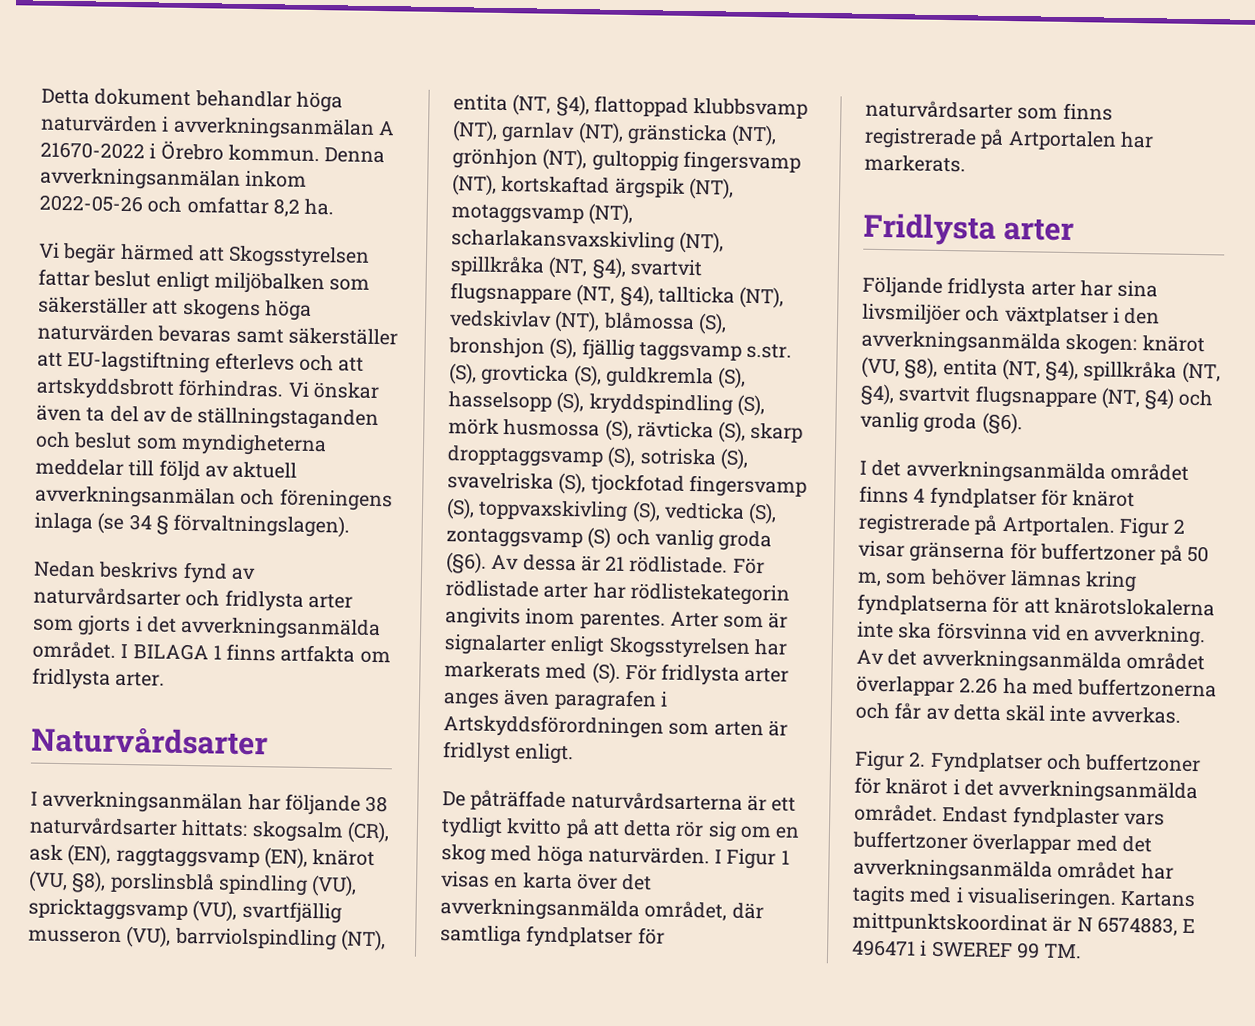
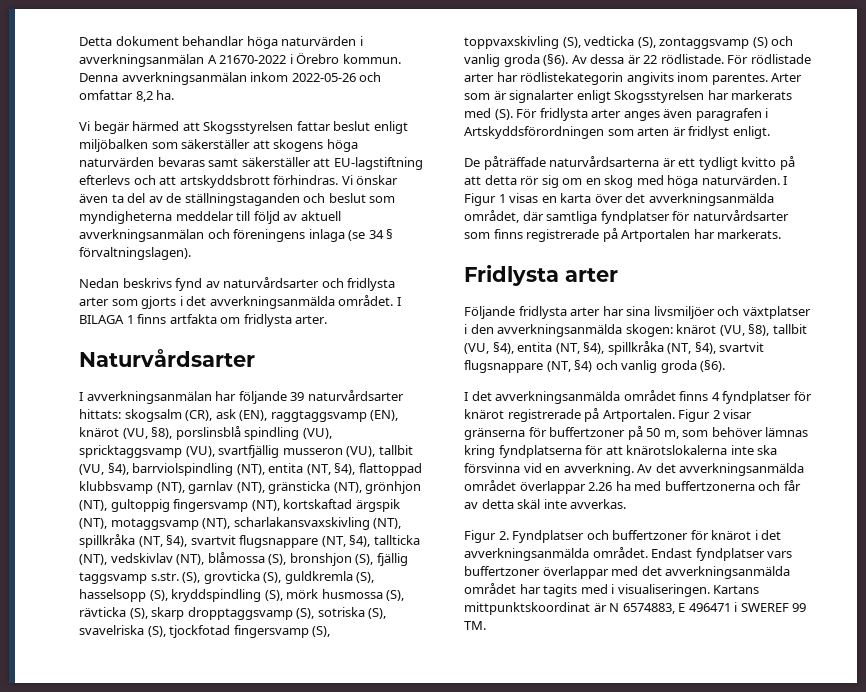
- I avverkningsanmälan har följande 38 naturvårdsarter hittats:
+ I avverkningsanmälan har följande 39 naturvårdsarter hittats:
- skogsalm (CR), ask (EN), raggtaggsvamp (EN), knärot (VU, §8), porslinsblå spindling (VU), spricktaggsvamp (VU), svartfjällig musseron (VU), barrviolspindling (NT), entita (NT, §4), flattoppad klubbsvamp (NT), garnlav (NT), gränsticka (NT), grönhjon (NT), gultoppig fingersvamp (NT), kortskaftad ärgspik (NT), motaggsvamp (NT), scharlakansvaxskivling (NT), spillkråka (NT, §4), svartvit flugsnappare (NT, §4), tallticka (NT), vedskivlav (NT), blåmossa (S), bronshjon (S), fjällig taggsvamp s.str. (S), grovticka (S), guldkremla (S), hasselsopp (S), kryddspindling (S), mörk husmossa (S), rävticka (S), skarp dropptaggsvamp (S), sotriska (S), svavelriska (S), tjockfotad fingersvamp (S), toppvaxskivling (S), vedticka (S), zontaggsvamp (S) och vanlig groda (§6).
+ skogsalm (CR), ask (EN), raggtaggsvamp (EN), knärot (VU, §8), porslinsblå spindling (VU), spricktaggsvamp (VU), svartfjällig musseron (VU), tallbit (VU, §4), barrviolspindling (NT), entita (NT, §4), flattoppad klubbsvamp (NT), garnlav (NT), gränsticka (NT), grönhjon (NT), gultoppig fingersvamp (NT), kortskaftad ärgspik (NT), motaggsvamp (NT), scharlakansvaxskivling (NT), spillkråka (NT, §4), svartvit flugsnappare (NT, §4), tallticka (NT), vedskivlav (NT), blåmossa (S), bronshjon (S), fjällig taggsvamp s.str. (S), grovticka (S), guldkremla (S), hasselsopp (S), kryddspindling (S), mörk husmossa (S), rävticka (S), skarp dropptaggsvamp (S), sotriska (S), svavelriska (S), tjockfotad fingersvamp (S), toppvaxskivling (S), vedticka (S), zontaggsvamp (S) och vanlig groda (§6).
- Av dessa är 21 rödlistade.
+ Av dessa är 22 rödlistade.
- Följande fridlysta arter har sina livsmiljöer och växtplatser i den avverkningsanmälda skogen: knärot (VU, §8), entita (NT, §4), spillkråka (NT, §4), svartvit flugsnappare (NT, §4) och vanlig groda (§6).
+ Följande fridlysta arter har sina livsmiljöer och växtplatser i den avverkningsanmälda skogen: knärot (VU, §8), tallbit (VU, §4), entita (NT, §4), spillkråka (NT, §4), svartvit flugsnappare (NT, §4) och vanlig groda (§6).
- Endast fyndplaster vars buffertzoner överlappar med det avverkningsanmälda området har tagits med i visualiseringen.
+ Endast fyndplatser vars buffertzoner överlappar med det avverkningsanmälda området har tagits med i visualiseringen.

